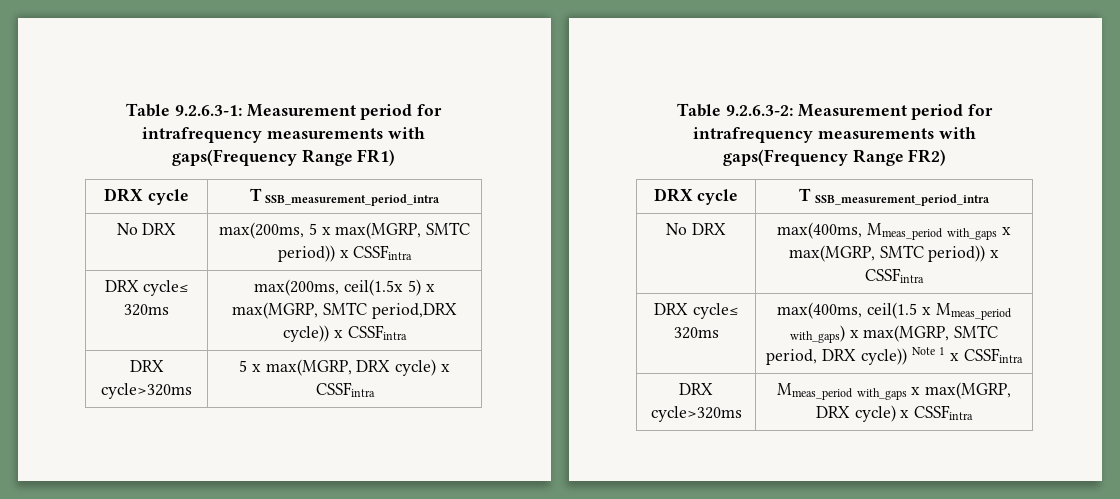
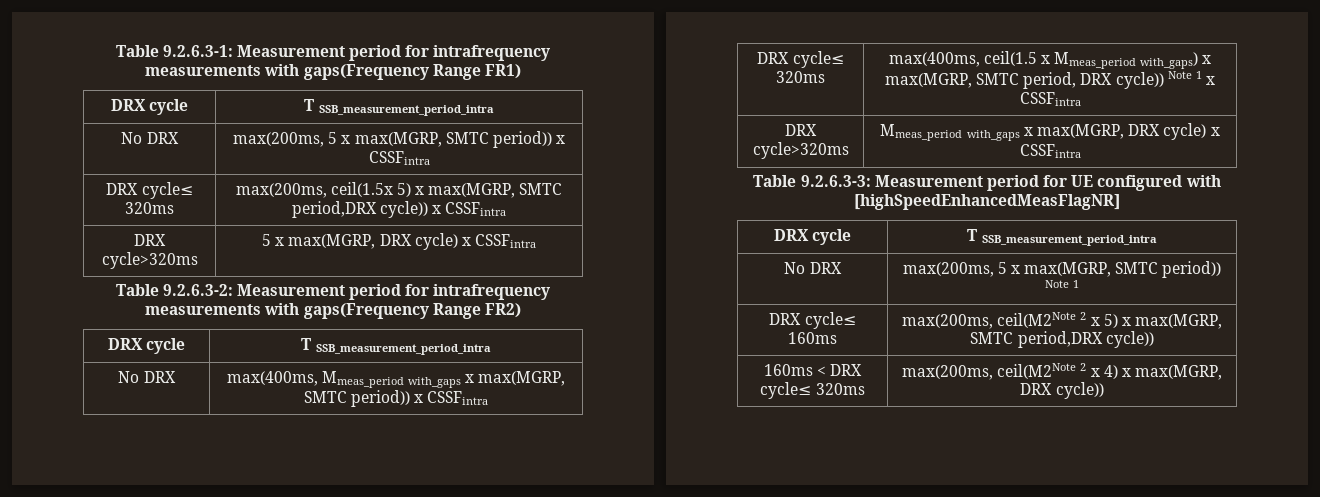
+ Table 9.2.6.3-3: Measurement period for UE configured with [highSpeedEnhancedMeasFlagNR]
+ DRX cycle | T SSB_measurement_period_intra
+ No DRX | max(200ms, 5 x max(MGRP, SMTC period)) Note 1
+ DRX cycle≤ 160ms | max(200ms, ceil(M2Note 2 x 5) x max(MGRP, SMTC period,DRX cycle))
+ 160ms < DRX cycle≤ 320ms | max(200ms, ceil(M2Note 2 x 4) x max(MGRP, DRX cycle))

